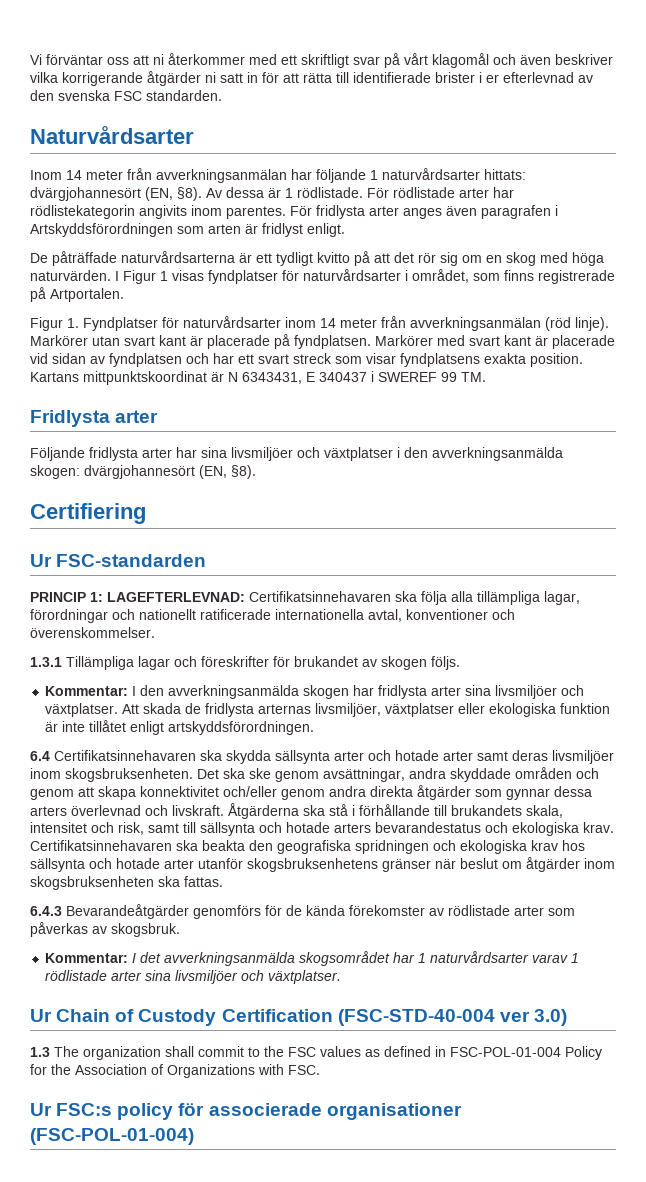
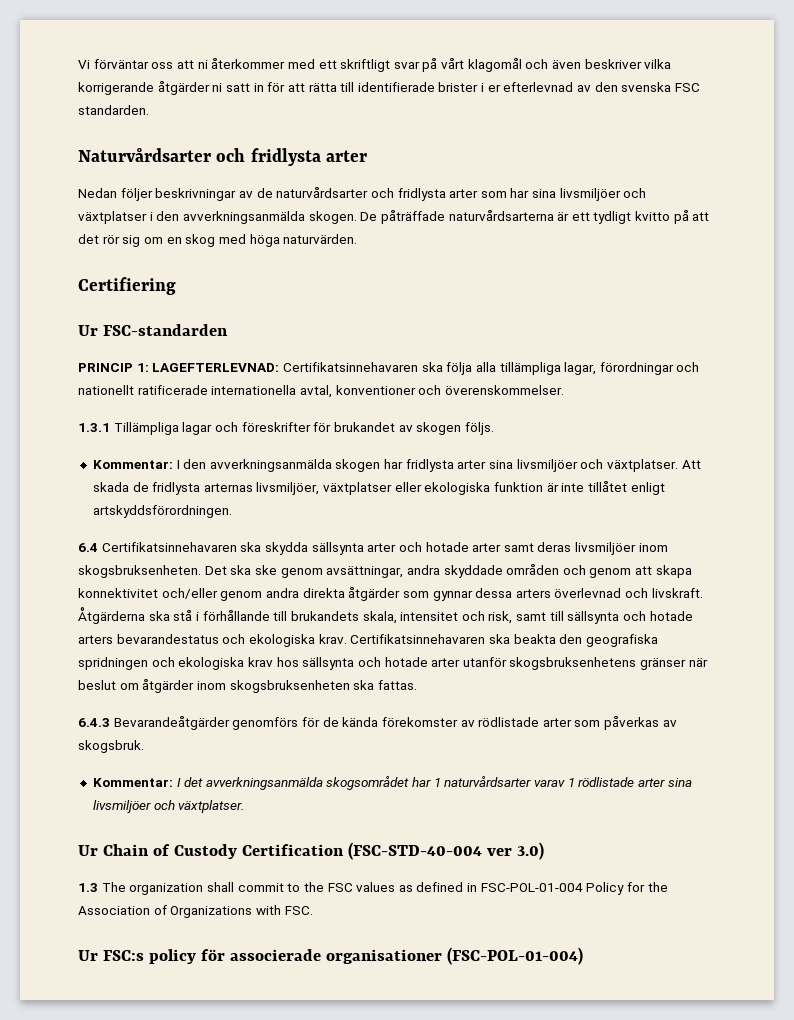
- Naturvårdsarter
- Inom 14 meter från avverkningsanmälan har följande 1 naturvårdsarter hittats: dvärgjohannesört (EN, §8). Av dessa är 1 rödlistade. För rödlistade arter har rödlistekategorin angivits inom parentes. För fridlysta arter anges även paragrafen i Artskyddsförordningen som arten är fridlyst enligt.
- De påträffade naturvårdsarterna är ett tydligt kvitto på att det rör sig om en skog med höga naturvärden. I Figur 1 visas fyndplatser för naturvårdsarter i området, som finns registrerade på Artportalen.
- Figur 1. Fyndplatser för naturvårdsarter inom 14 meter från avverkningsanmälan (röd linje). Markörer utan svart kant är placerade på fyndplatsen. Markörer med svart kant är placerade vid sidan av fyndplatsen och har ett svart streck som visar fyndplatsens exakta position. Kartans mittpunktskoordinat är N 6343431, E 340437 i SWEREF 99 TM.
- Fridlysta arter
- Följande fridlysta arter har sina livsmiljöer och växtplatser i den avverkningsanmälda skogen: dvärgjohannesört (EN, §8).
+ Naturvårdsarter och fridlysta arter
+ Nedan följer beskrivningar av de naturvårdsarter och fridlysta arter som har sina livsmiljöer och växtplatser i den avverkningsanmälda skogen. De påträffade naturvårdsarterna är ett tydligt kvitto på att det rör sig om en skog med höga naturvärden.

